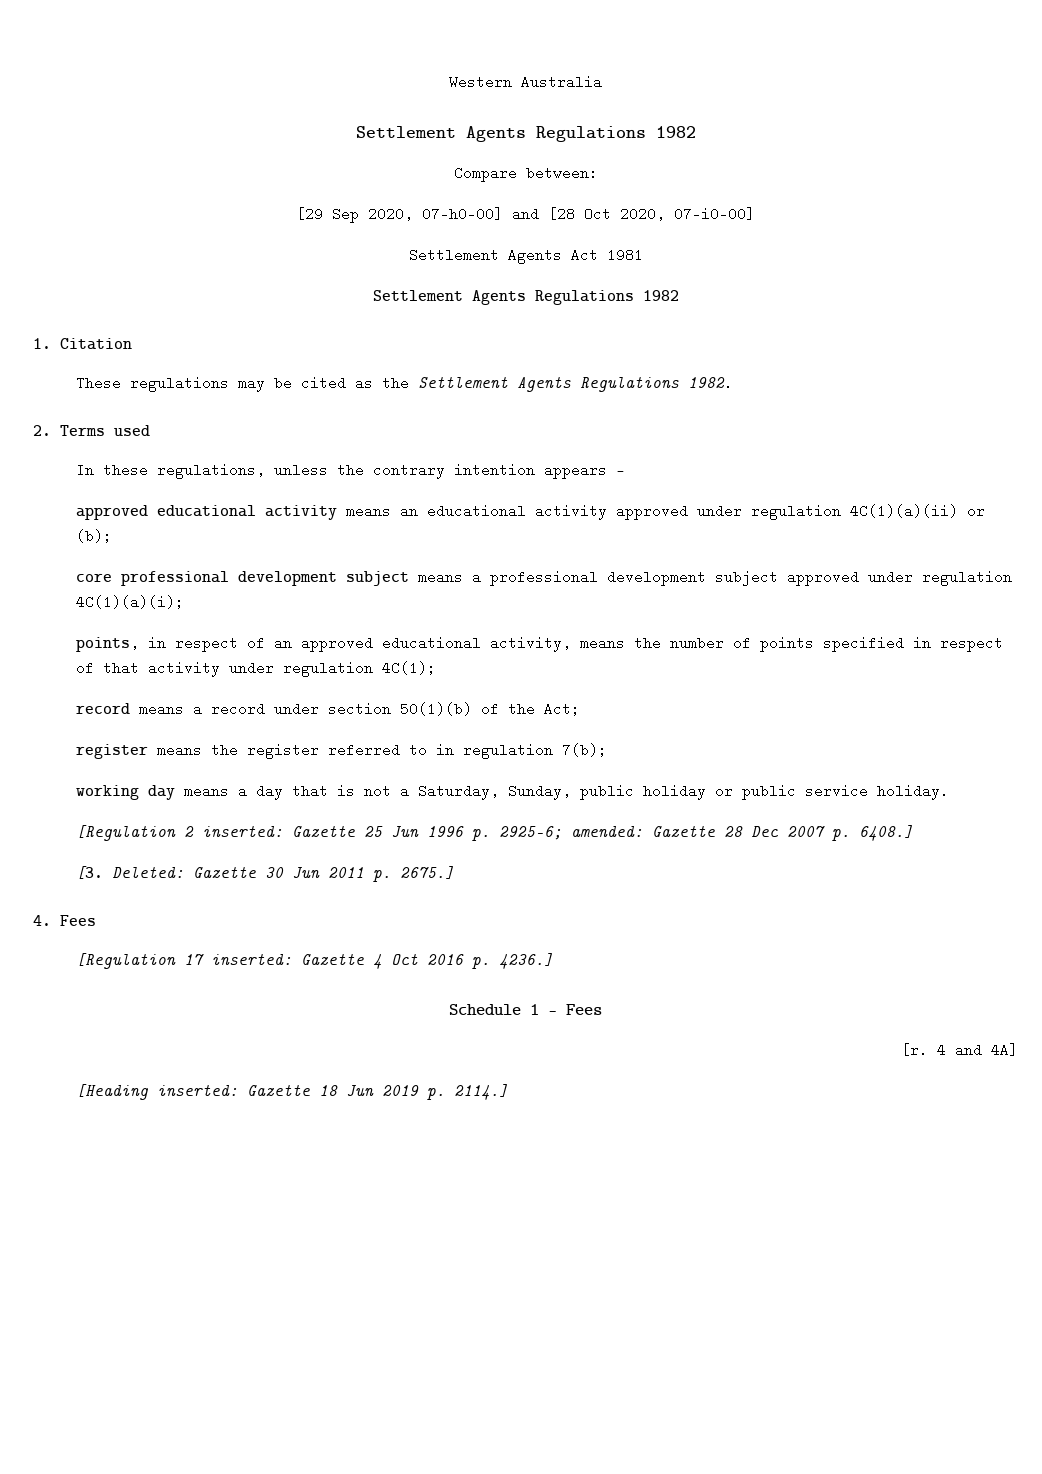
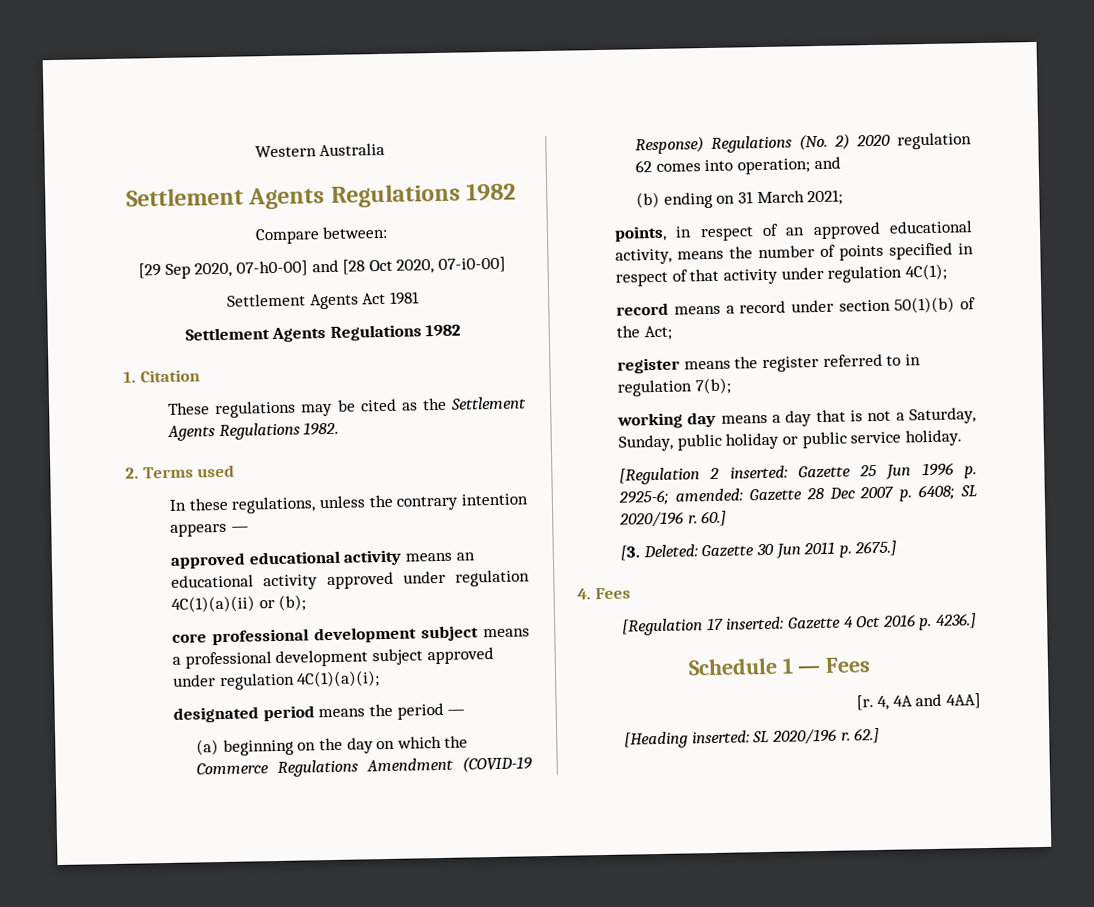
+ designated period means the period —
+ (a) beginning on the day on which the Commerce Regulations Amendment (COVID-19 Response) Regulations (No. 2) 2020 regulation 62 comes into operation; and
+ (b) ending on 31 March 2021;
- [Regulation 2 inserted: Gazette 25 Jun 1996 p. 2925-6; amended: Gazette 28 Dec 2007 p. 6408.]
+ [Regulation 2 inserted: Gazette 25 Jun 1996 p. 2925-6; amended: Gazette 28 Dec 2007 p. 6408; SL 2020/196 r. 60.]
- 4 and 4A]
- [Heading inserted: Gazette 18 Jun 2019 p. 2114.]
+ 4, 4A and 4AA]
+ [Heading inserted: SL 2020/196 r. 62.]

